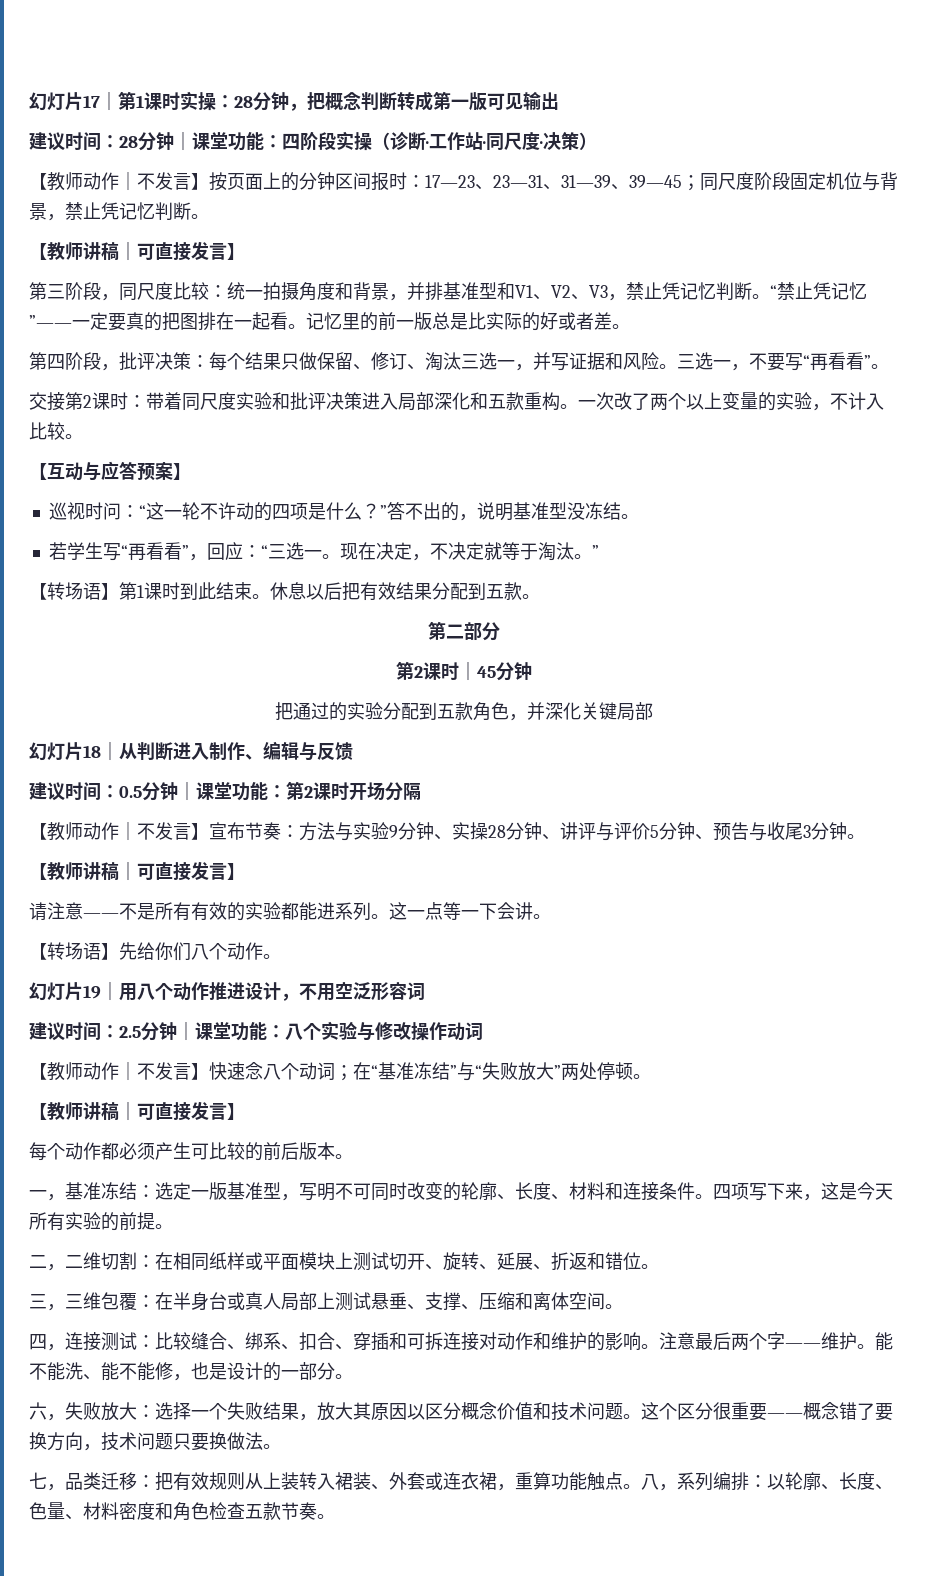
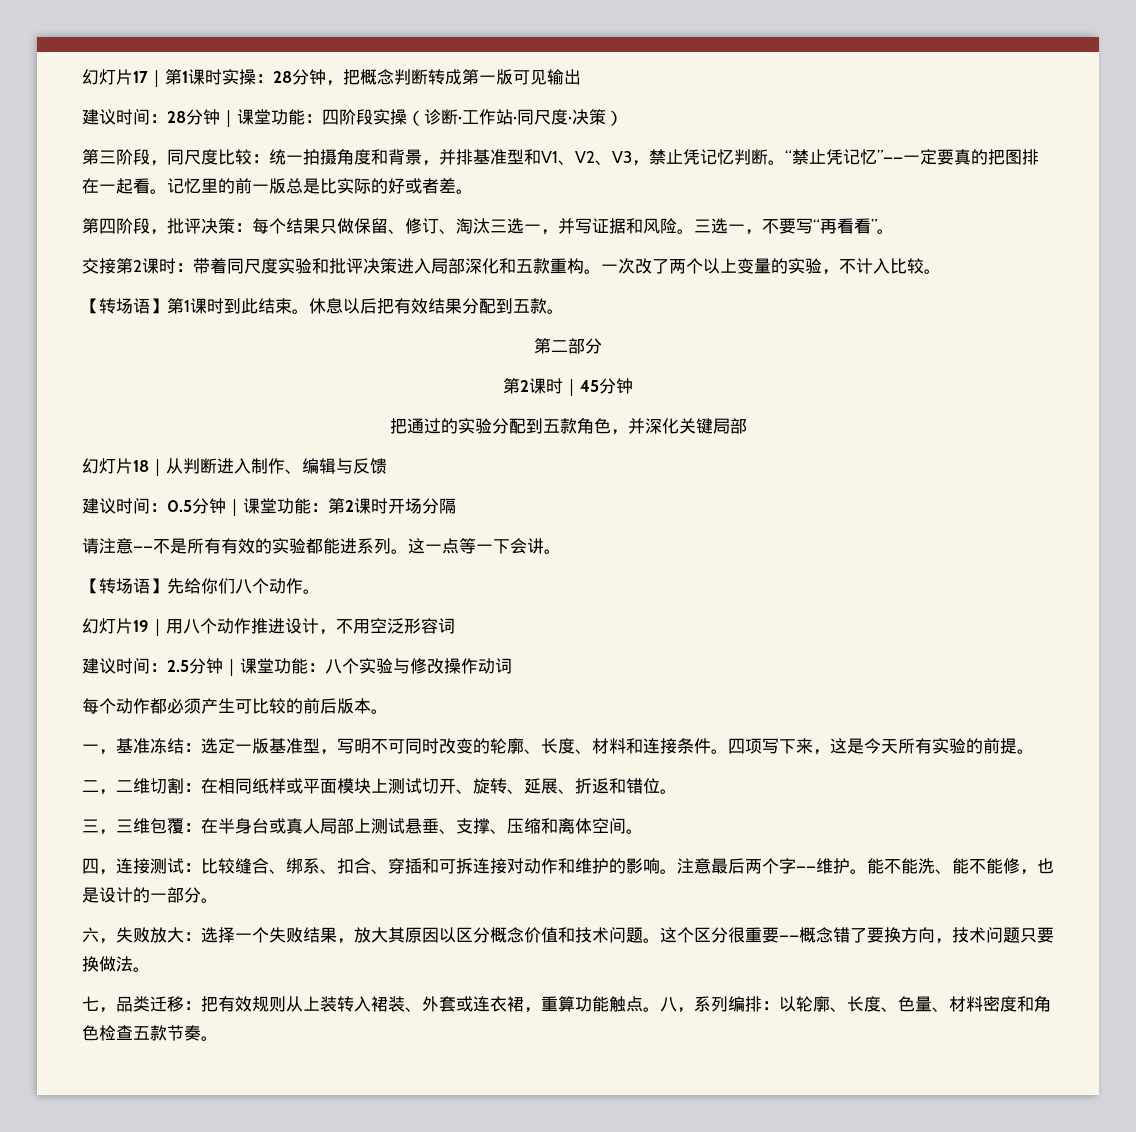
- 【教师动作｜不发言】按页面上的分钟区间报时：17—23、23—31、31—39、39—45；同尺度阶段固定机位与背景，禁止凭记忆判断。
- 【教师讲稿｜可直接发言】
- 【互动与应答预案】
- 巡视时问：“这一轮不许动的四项是什么？”答不出的，说明基准型没冻结。
- 若学生写“再看看”，回应：“三选一。现在决定，不决定就等于淘汰。”
- 【教师动作｜不发言】宣布节奏：方法与实验9分钟、实操28分钟、讲评与评价5分钟、预告与收尾3分钟。
- 【教师讲稿｜可直接发言】
- 【教师动作｜不发言】快速念八个动词；在“基准冻结”与“失败放大”两处停顿。
- 【教师讲稿｜可直接发言】

